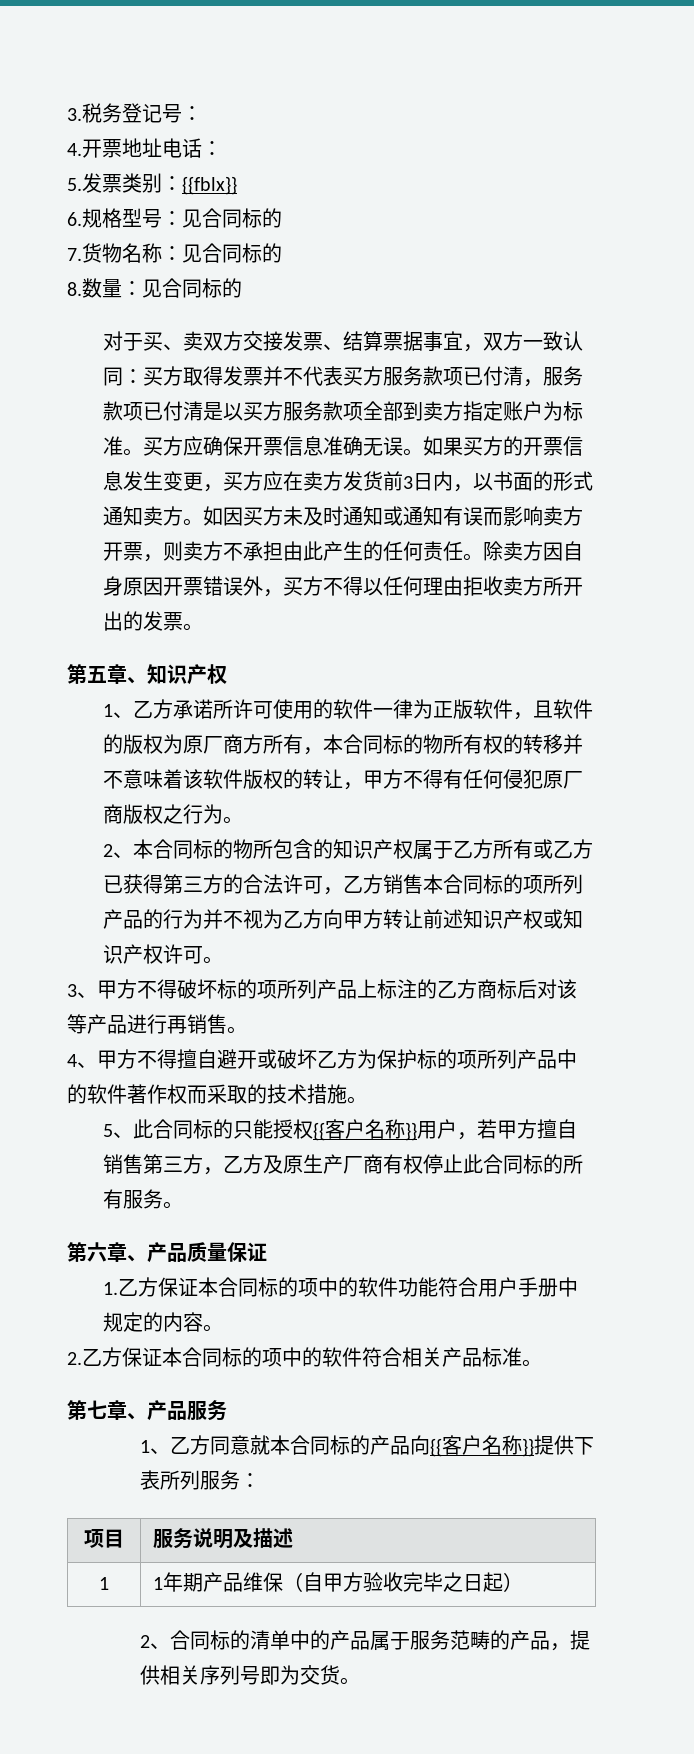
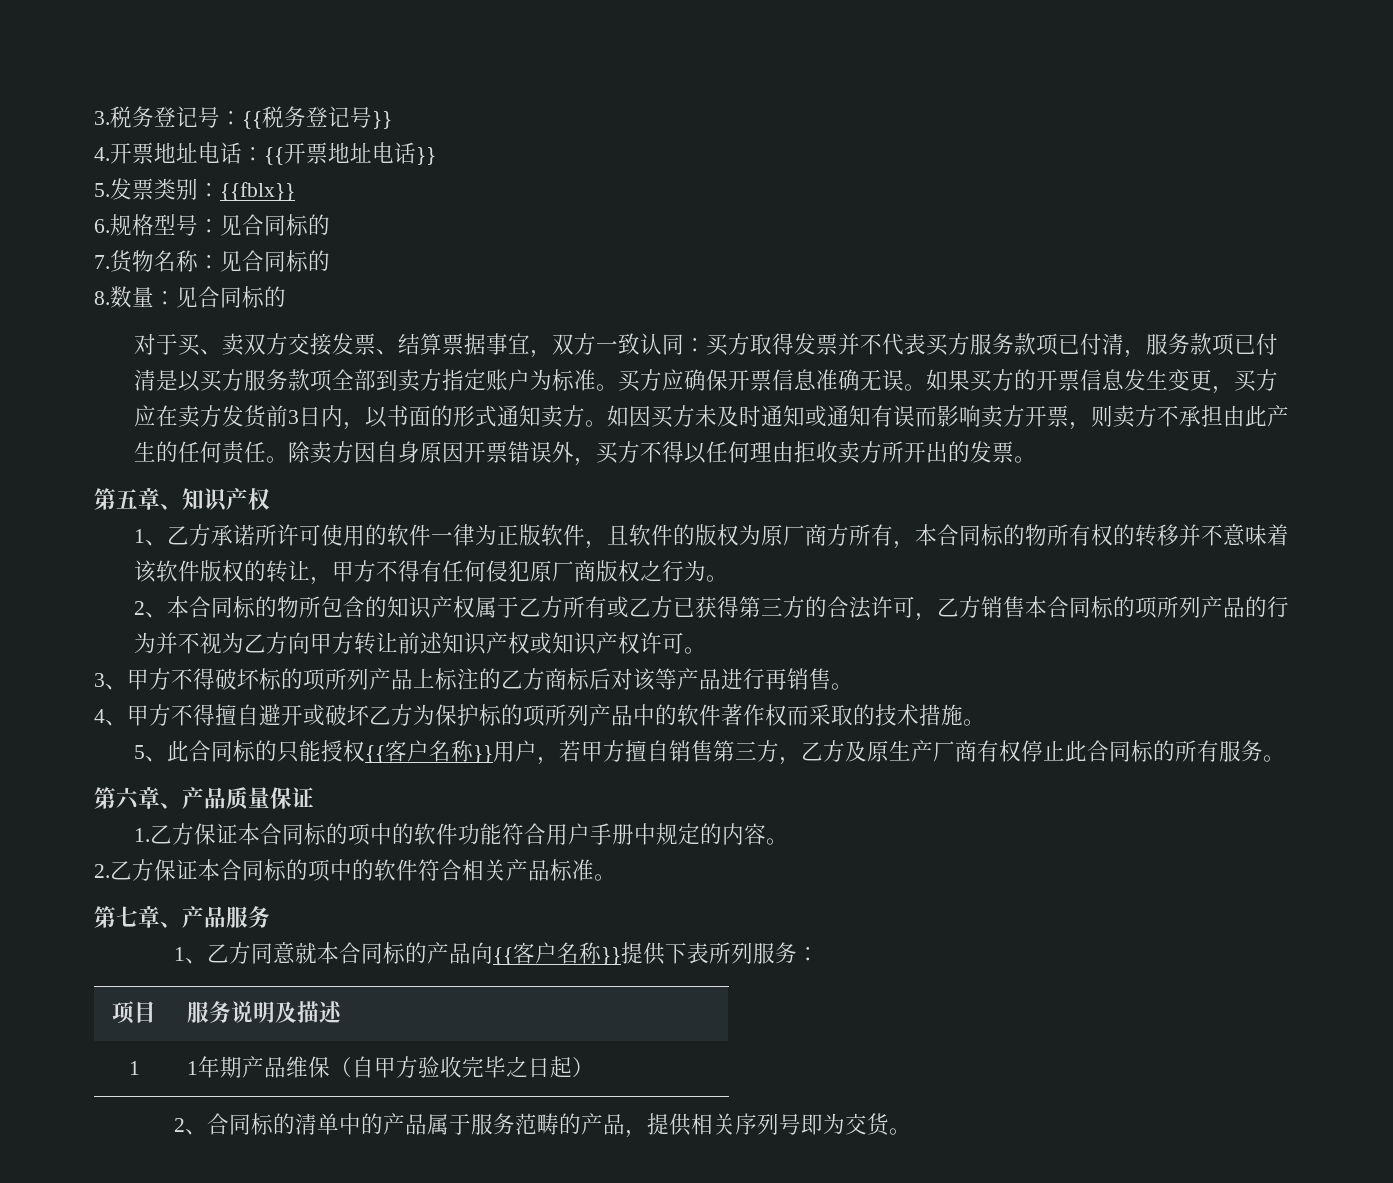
- 3.税务登记号：
+ 3.税务登记号：{{税务登记号}}
- 4.开票地址电话：
+ 4.开票地址电话：{{开票地址电话}}

